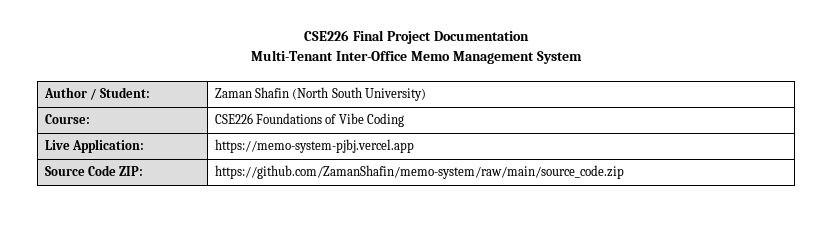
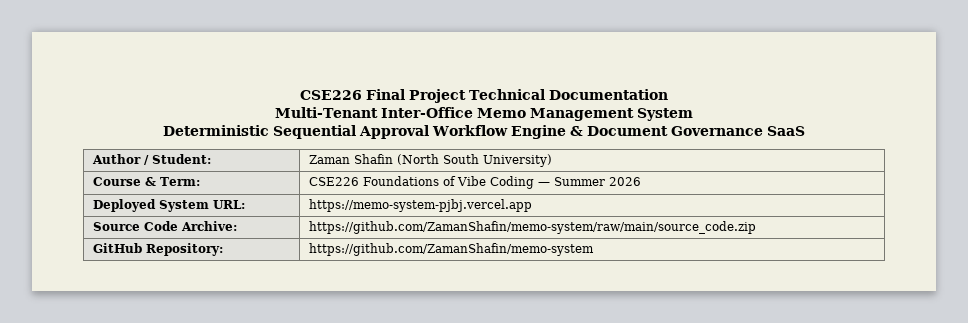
- CSE226 Final Project Documentation
+ CSE226 Final Project Technical Documentation
+ Deterministic Sequential Approval Workflow Engine & Document Governance SaaS
- Course: | CSE226 Foundations of Vibe Coding
- Live Application: | https://memo-system-pjbj.vercel.app
+ Course & Term: | CSE226 Foundations of Vibe Coding — Summer 2026
+ Deployed System URL: | https://memo-system-pjbj.vercel.app
- Source Code ZIP: | https://github.com/ZamanShafin/memo-system/raw/main/source_code.zip
+ Source Code Archive: | https://github.com/ZamanShafin/memo-system/raw/main/source_code.zip
+ GitHub Repository: | https://github.com/ZamanShafin/memo-system

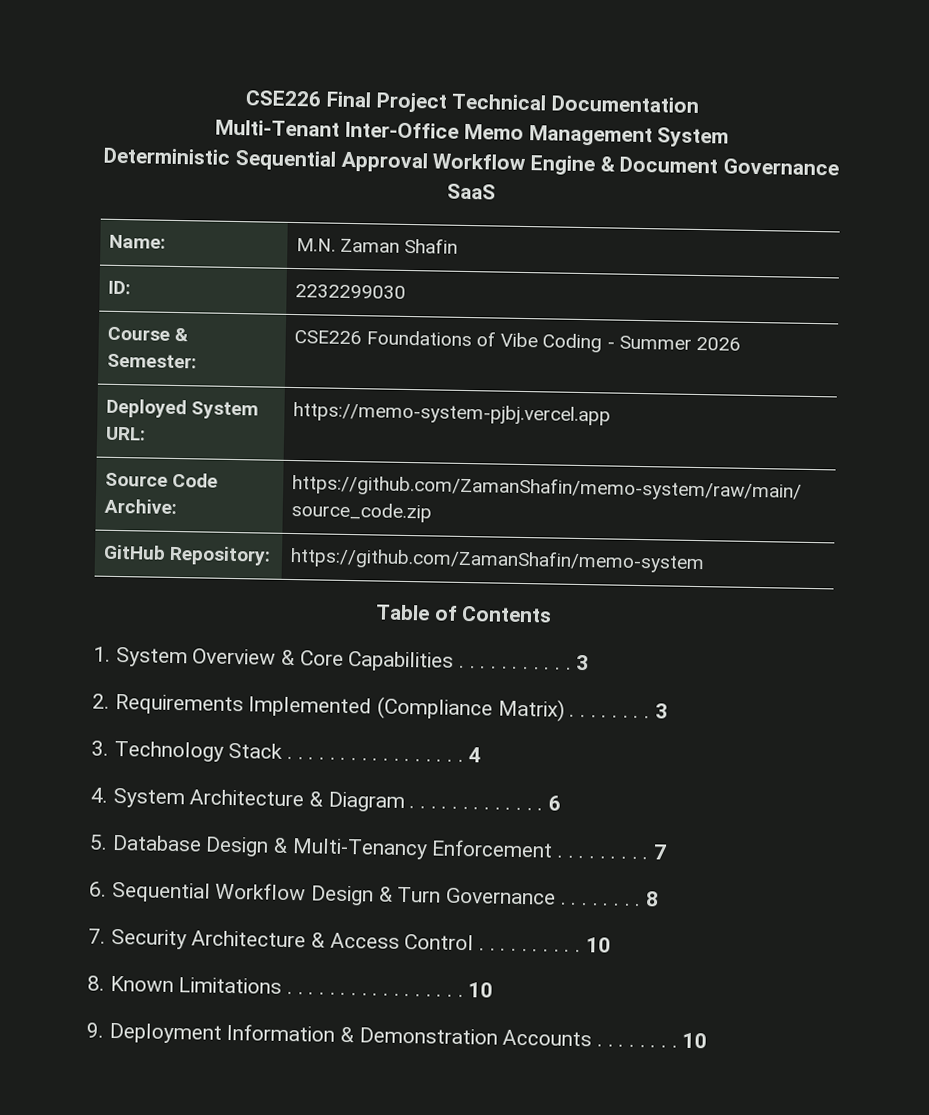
- Author / Student: | Zaman Shafin (North South University)
+ Name: | M.N. Zaman Shafin
+ ID: | 2232299030
- Course & Term: | CSE226 Foundations of Vibe Coding — Summer 2026
+ Course & Semester: | CSE226 Foundations of Vibe Coding - Summer 2026
+ Table of Contents
+ 1. System Overview & Core Capabilities . . . . . . . . . . . 3
+ 2. Requirements Implemented (Compliance Matrix) . . . . . . . . 3
+ 3. Technology Stack . . . . . . . . . . . . . . . . . 4
+ 4. System Architecture & Diagram . . . . . . . . . . . . . 6
+ 5. Database Design & Multi-Tenancy Enforcement . . . . . . . . . 7
+ 6. Sequential Workflow Design & Turn Governance . . . . . . . . 8
+ 7. Security Architecture & Access Control . . . . . . . . . . 10
+ 8. Known Limitations . . . . . . . . . . . . . . . . . 10
+ 9. Deployment Information & Demonstration Accounts . . . . . . . . 10

